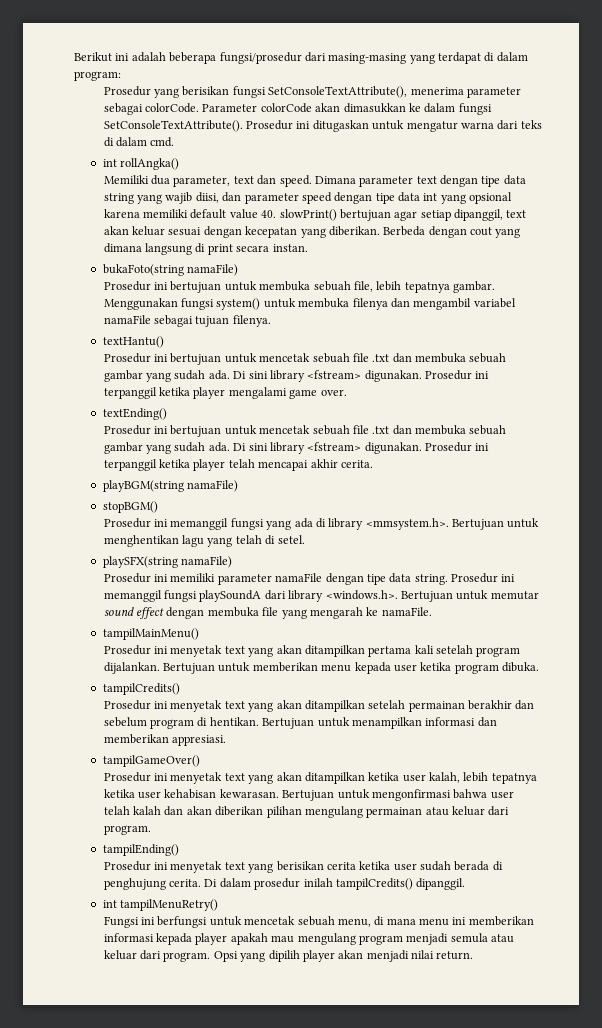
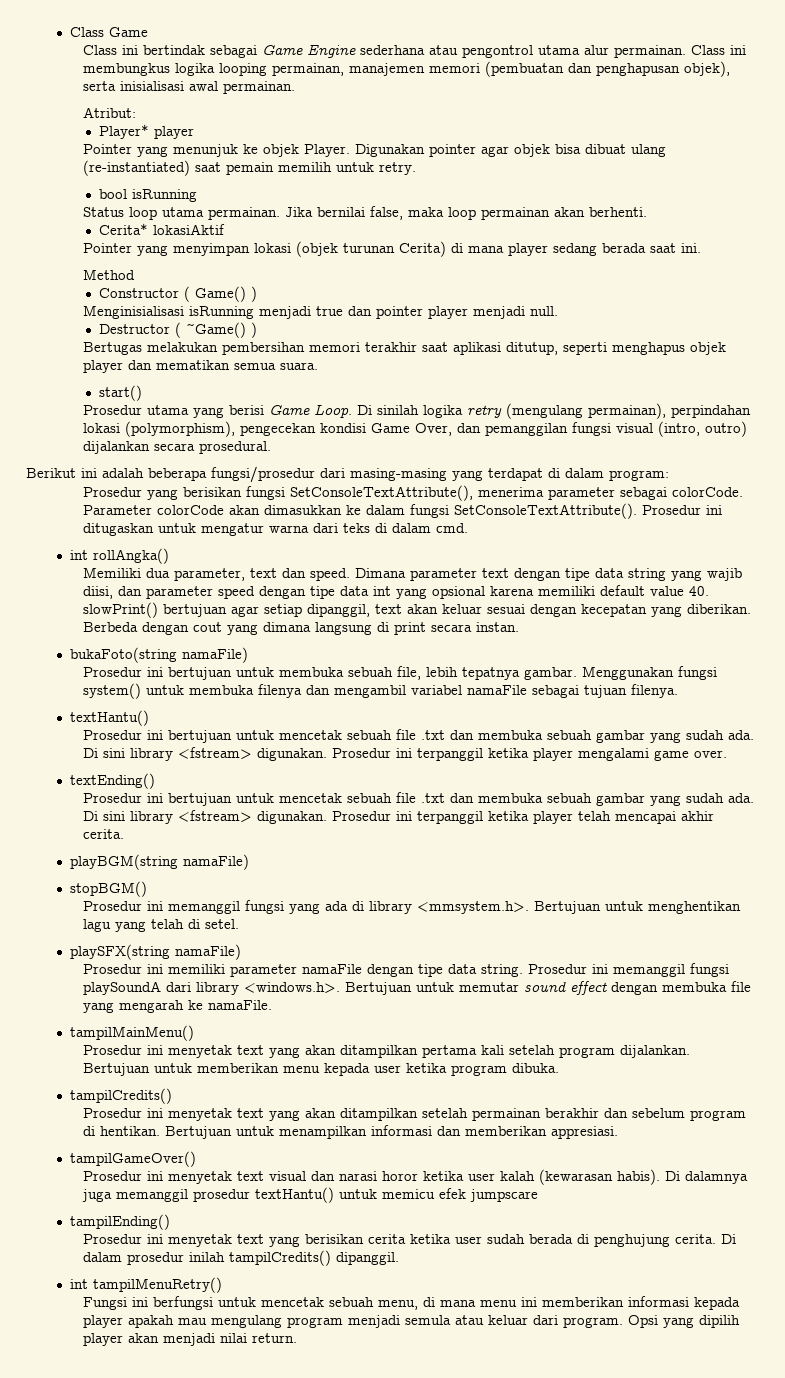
+ Class Game
+ Class ini bertindak sebagai Game Engine sederhana atau pengontrol utama alur permainan. Class ini membungkus logika looping permainan, manajemen memori (pembuatan dan penghapusan objek), serta inisialisasi awal permainan.
+ Atribut:
+ Player* player
+ Pointer yang menunjuk ke objek Player. Digunakan pointer agar objek bisa dibuat ulang (re-instantiated) saat pemain memilih untuk retry.
+ bool isRunning
+ Status loop utama permainan. Jika bernilai false, maka loop permainan akan berhenti.
+ Cerita* lokasiAktif
+ Pointer yang menyimpan lokasi (objek turunan Cerita) di mana player sedang berada saat ini.
+ Method
+ Constructor ( Game() )
+ Menginisialisasi isRunning menjadi true dan pointer player menjadi null.
+ Destructor ( ~Game() )
+ Bertugas melakukan pembersihan memori terakhir saat aplikasi ditutup, seperti menghapus objek player dan mematikan semua suara.
+ start()
+ Prosedur utama yang berisi Game Loop. Di sinilah logika retry (mengulang permainan), perpindahan lokasi (polymorphism), pengecekan kondisi Game Over, dan pemanggilan fungsi visual (intro, outro) dijalankan secara prosedural.
- Prosedur ini menyetak text yang akan ditampilkan ketika user kalah, lebih tepatnya ketika user kehabisan kewarasan. Bertujuan untuk mengonfirmasi bahwa user telah kalah dan akan diberikan pilihan mengulang permainan atau keluar dari program.
+ Prosedur ini menyetak text visual dan narasi horor ketika user kalah (kewarasan habis). Di dalamnya juga memanggil prosedur textHantu() untuk memicu efek jumpscare

